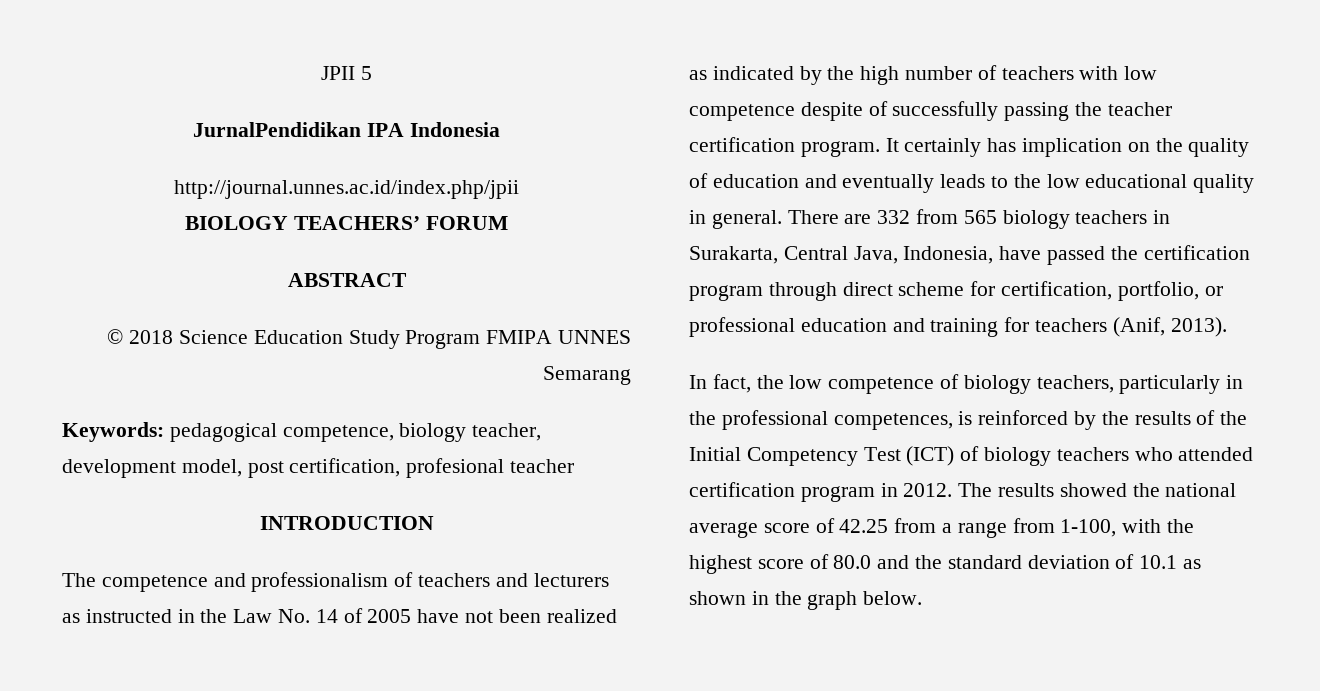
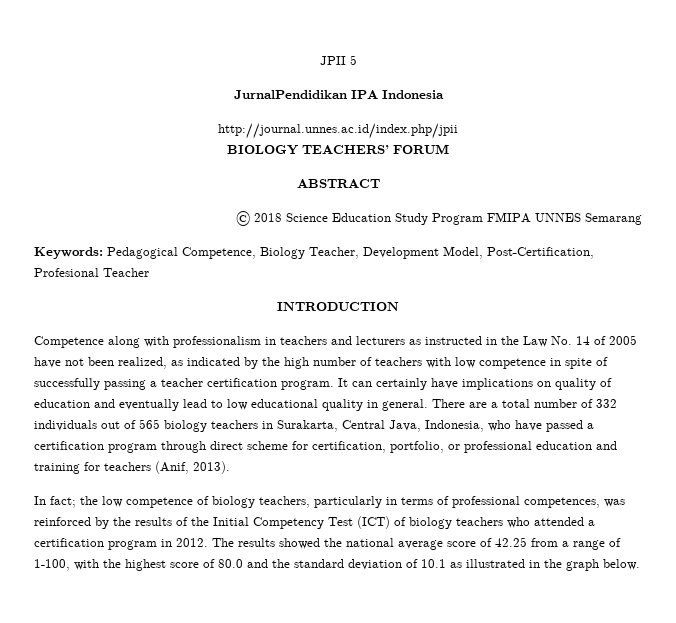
- Keywords: pedagogical competence, biology teacher, development model, post certification, profesional teacher
+ Keywords: Pedagogical Competence, Biology Teacher, Development Model, Post-Certification, Profesional Teacher
  INTRODUCTION
- The competence and professionalism of teachers and lecturers as instructed in the Law No. 14 of 2005 have not been realized as indicated by the high number of teachers with low competence despite of successfully passing the teacher certification program.
+ Competence along with professionalism in teachers and lecturers as instructed in the Law No. 14 of 2005 have not been realized, as indicated by the high number of teachers with low competence in spite of successfully passing a teacher certification program.
- It certainly has implication on the quality of education and eventually leads to the low educational quality in general.
+ It can certainly have implications on quality of education and eventually lead to low educational quality in general.
- There are 332 from 565 biology teachers in Surakarta, Central Java, Indonesia, have passed the certification program through direct scheme for certification, portfolio, or professional education and training for teachers (Anif, 2013).
+ There are a total number of 332 individuals out of 565 biology teachers in Surakarta, Central Java, Indonesia, who have passed a certification program through direct scheme for certification, portfolio, or professional education and training for teachers (Anif, 2013).
- In fact, the low competence of biology teachers, particularly in the professional competences, is reinforced by the results of the Initial Competency Test (ICT) of biology teachers who attended certification program in 2012.
+ In fact; the low competence of biology teachers, particularly in terms of professional competences, was reinforced by the results of the Initial Competency Test (ICT) of biology teachers who attended a certification program in 2012.
- The results showed the national average score of 42.25 from a range from 1-100, with the highest score of 80.0 and the standard deviation of 10.1 as shown in the graph below.
+ The results showed the national average score of 42.25 from a range of 1-100, with the highest score of 80.0 and the standard deviation of 10.1 as illustrated in the graph below.

